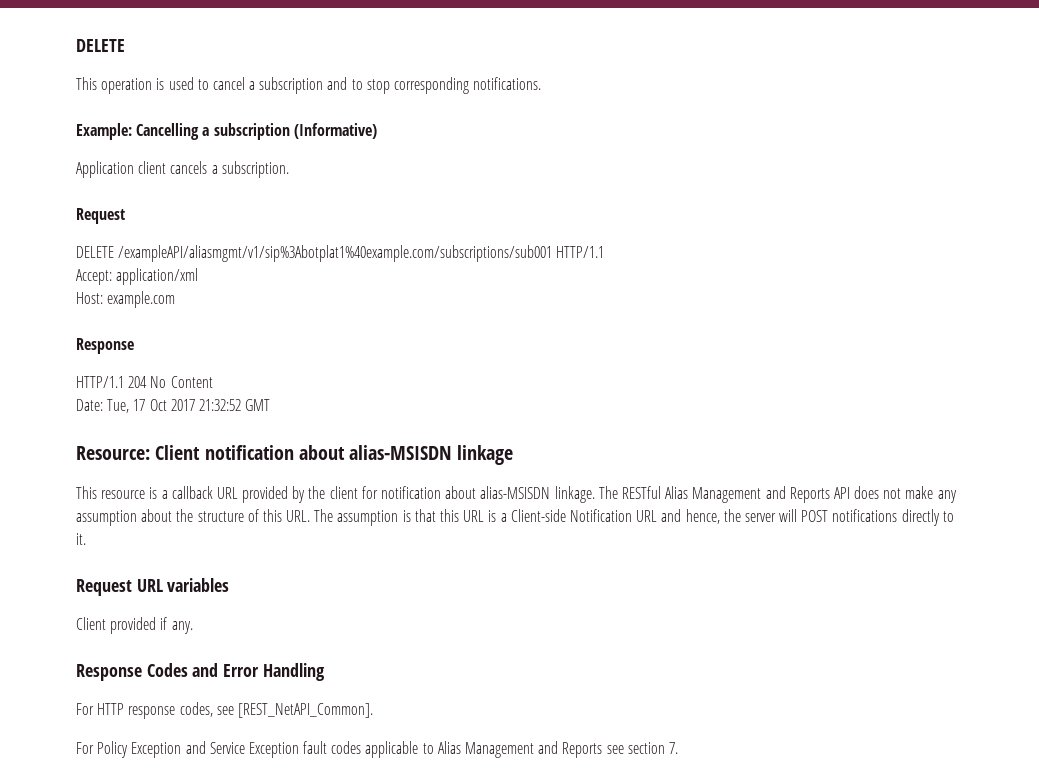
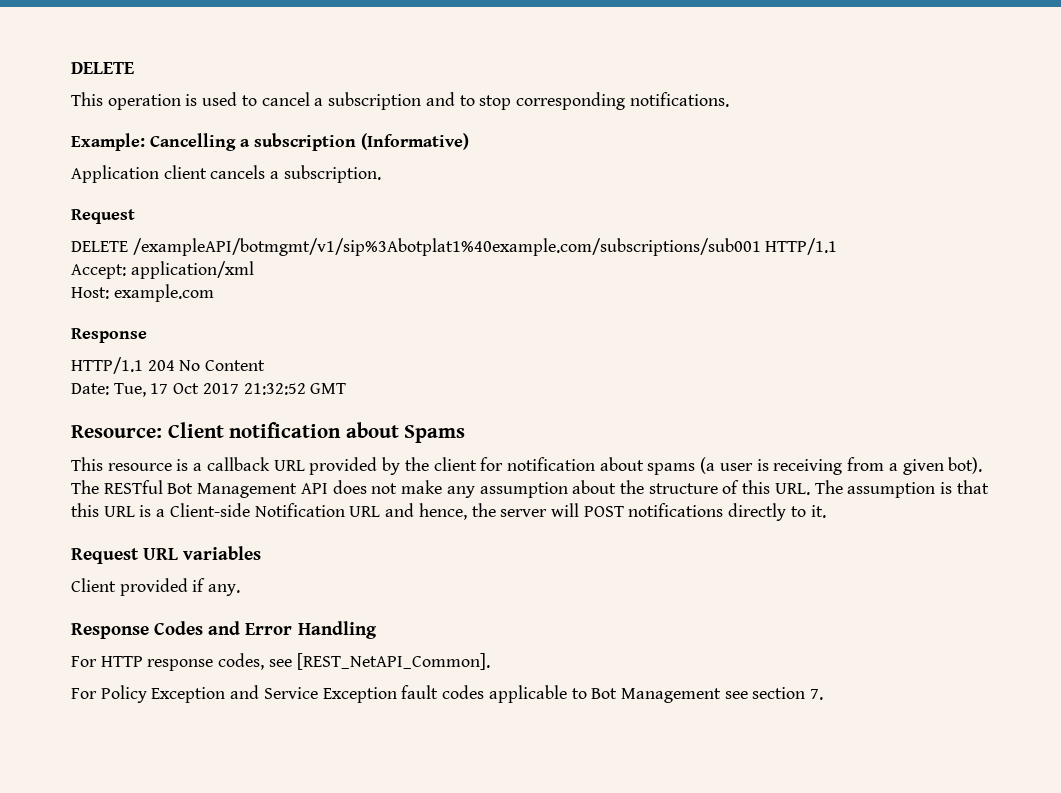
- DELETE /exampleAPI/aliasmgmt/v1/sip%3Abotplat1%40example.com/subscriptions/sub001 HTTP/1.1
+ DELETE /exampleAPI/botmgmt/v1/sip%3Abotplat1%40example.com/subscriptions/sub001 HTTP/1.1
- Resource: Client notification about alias-MSISDN linkage
+ Resource: Client notification about Spams
- This resource is a callback URL provided by the client for notification about alias-MSISDN linkage. The RESTful Alias Management and Reports API does not make any assumption about the structure of this URL. The assumption is that this URL is a Client-side Notification URL and hence, the server will POST notifications directly to it.
+ This resource is a callback URL provided by the client for notification about spams (a user is receiving from a given bot). The RESTful Bot Management API does not make any assumption about the structure of this URL. The assumption is that this URL is a Client-side Notification URL and hence, the server will POST notifications directly to it.
- For Policy Exception and Service Exception fault codes applicable to Alias Management and Reports see section 7.
+ For Policy Exception and Service Exception fault codes applicable to Bot Management see section 7.

